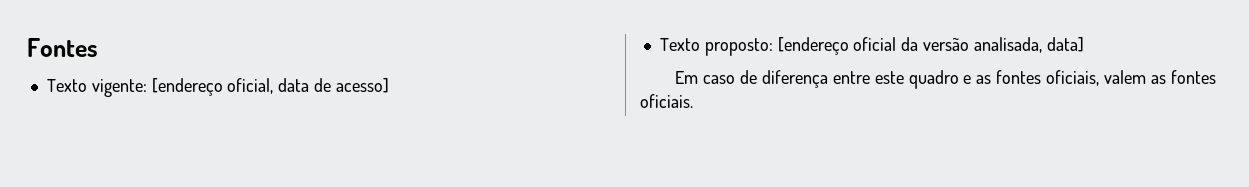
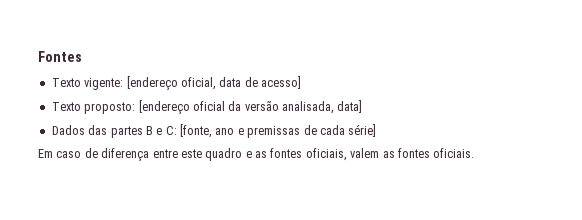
+ Dados das partes B e C: [fonte, ano e premissas de cada série]

